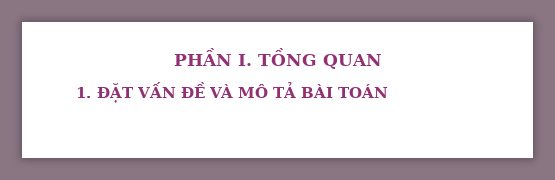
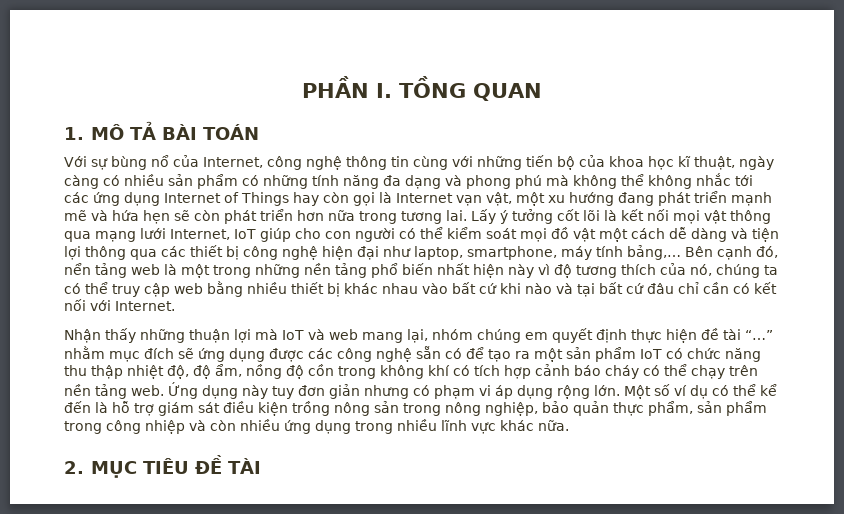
- 1. ĐẶT VẤN ĐỀ VÀ MÔ TẢ BÀI TOÁN
+ 1. MÔ TẢ BÀI TOÁN
+ Với sự bùng nổ của Internet, công nghệ thông tin cùng với những tiến bộ của khoa học kĩ thuật, ngày càng có nhiều sản phẩm có những tính năng đa dạng và phong phú mà không thể không nhắc tới các ứng dụng Internet of Things hay còn gọi là Internet vạn vật, một xu hướng đang phát triển mạnh mẽ và hứa hẹn sẽ còn phát triển hơn nữa trong tương lai. Lấy ý tưởng cốt lõi là kết nối mọi vật thông qua mạng lưới Internet, IoT giúp cho con người có thể kiểm soát mọi đồ vật một cách dễ dàng và tiện lợi thông qua các thiết bị công nghệ hiện đại như laptop, smartphone, máy tính bảng,… Bên cạnh đó, nển tảng web là một trong những nền tảng phổ biến nhất hiện này vì độ tương thích của nó, chúng ta có thể truy cập web bằng nhiều thiết bị khác nhau vào bất cứ khi nào và tại bất cứ đâu chỉ cần có kết nối với Internet.
+ Nhận thấy những thuận lợi mà IoT và web mang lại, nhóm chúng em quyết định thực hiện đề tài “…” nhằm mục đích sẽ ứng dụng được các công nghệ sẵn có để tạo ra một sản phẩm IoT có chức năng thu thập nhiệt độ, độ ẩm, nồng độ cồn trong không khí có tích hợp cảnh báo cháy có thể chạy trên nền tảng web. Ứng dụng này tuy đơn giản nhưng có phạm vi áp dụng rộng lớn. Một số ví dụ có thể kể đến là hỗ trợ giám sát điều kiện trồng nông sản trong nông nghiệp, bảo quản thực phẩm, sản phẩm trong công nhiệp và còn nhiều ứng dụng trong nhiều lĩnh vực khác nữa.
+ 2. MỤC TIÊU ĐỀ TÀI

